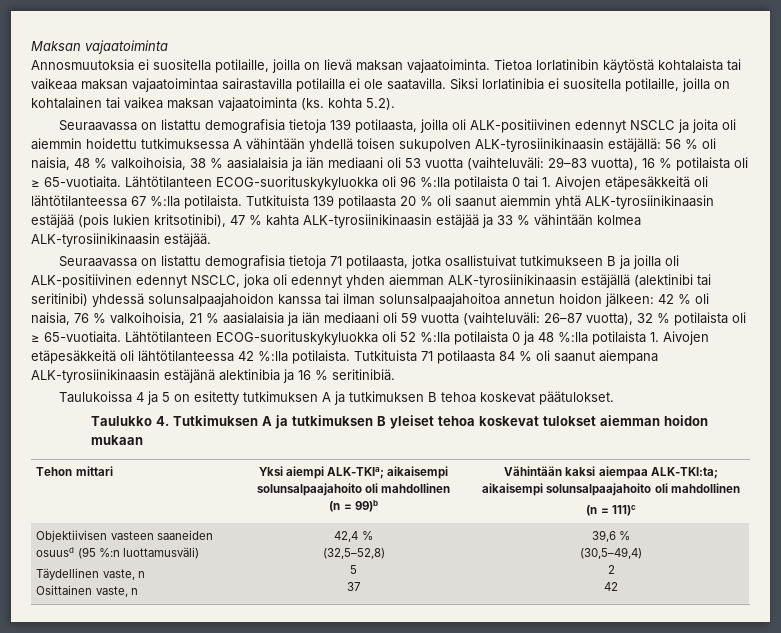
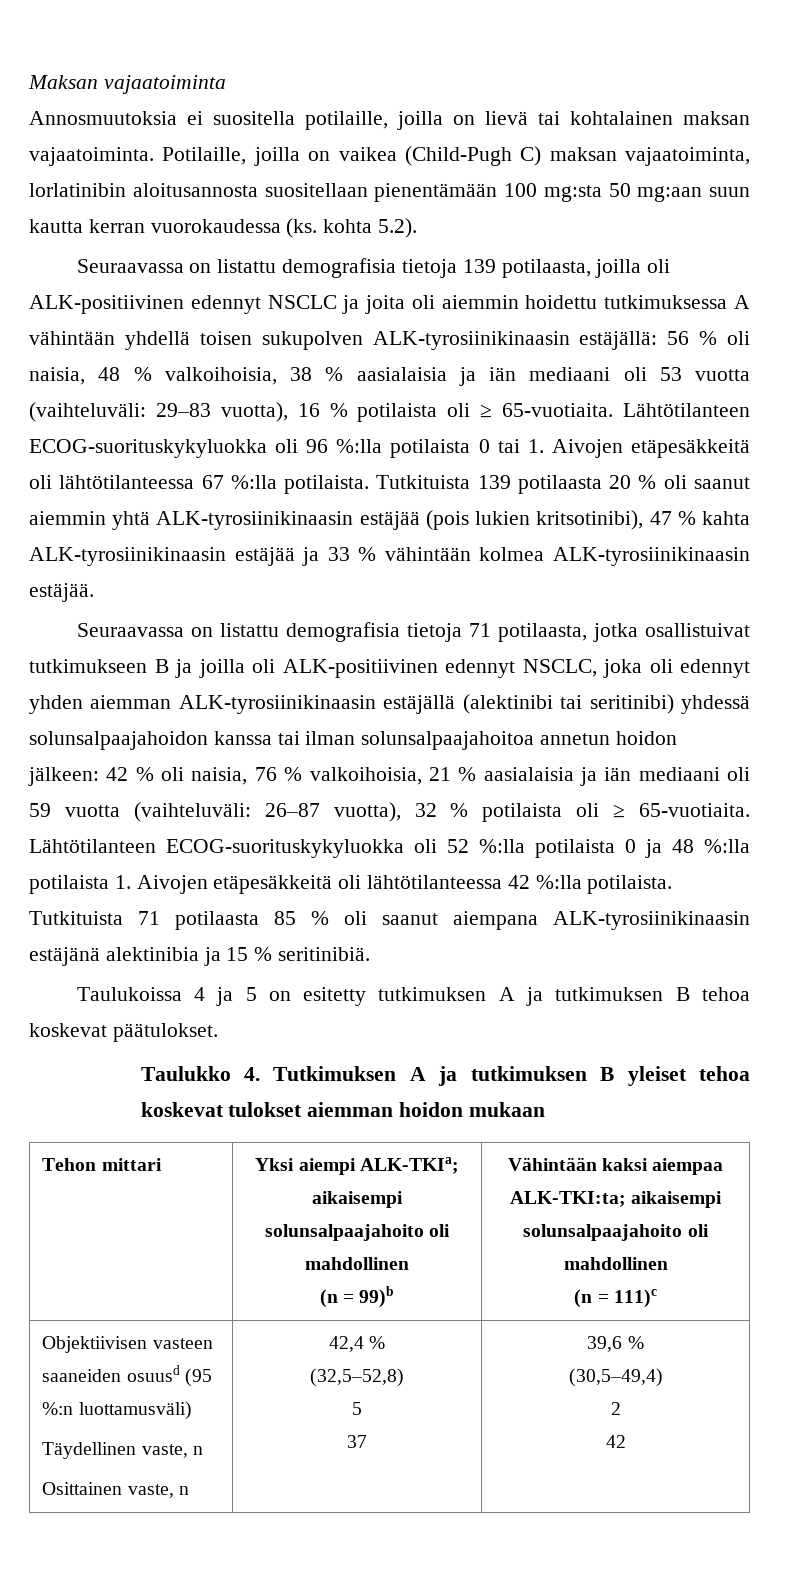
- Annosmuutoksia ei suositella potilaille, joilla on lievä maksan vajaatoiminta. Tietoa lorlatinibin käytöstä kohtalaista tai vaikeaa maksan vajaatoimintaa sairastavilla potilailla ei ole saatavilla. Siksi lorlatinibia ei suositella potilaille, joilla on kohtalainen tai vaikea maksan vajaatoiminta (ks. kohta 5.2).
+ Annosmuutoksia ei suositella potilaille, joilla on lievä tai kohtalainen maksan vajaatoiminta. Potilaille, joilla on vaikea (Child-Pugh C) maksan vajaatoiminta, lorlatinibin aloitusannosta suositellaan pienentämään 100 mg:sta 50 mg:aan suun kautta kerran vuorokaudessa (ks. kohta 5.2).
- Tutkituista 71 potilaasta 84 % oli saanut aiempana ALK-tyrosiinikinaasin estäjänä alektinibia ja 16 % seritinibiä.
+ Tutkituista 71 potilaasta 85 % oli saanut aiempana ALK-tyrosiinikinaasin estäjänä alektinibia ja 15 % seritinibiä.

